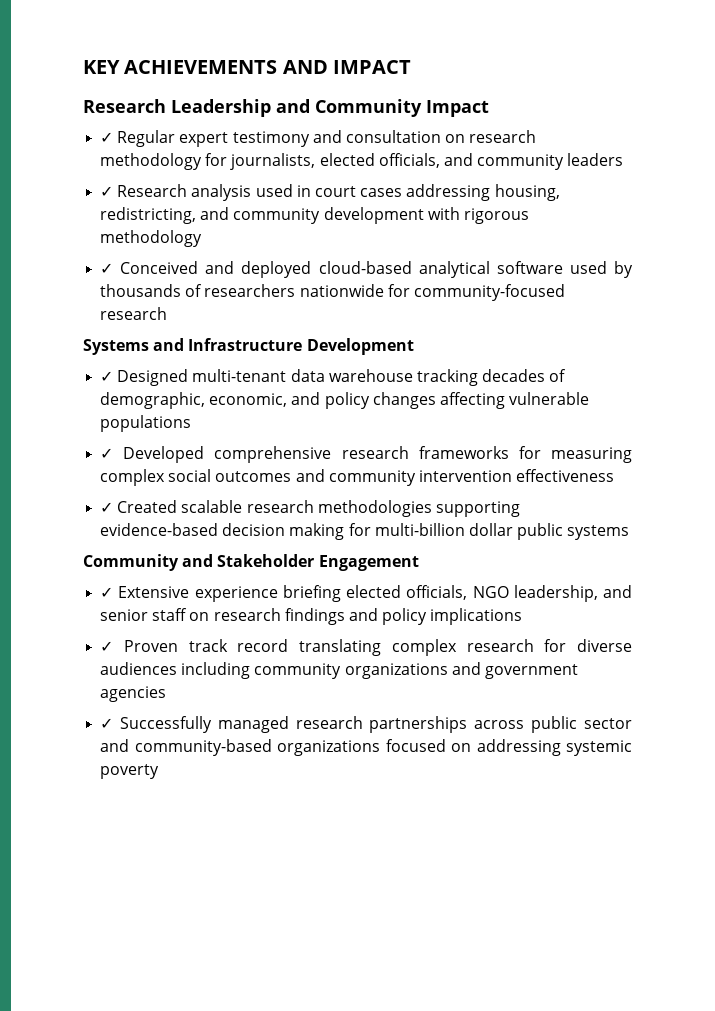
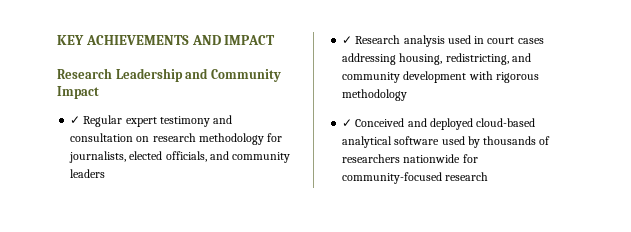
- Systems and Infrastructure Development
- ✓ Designed multi-tenant data warehouse tracking decades of demographic, economic, and policy changes affecting vulnerable populations
- ✓ Developed comprehensive research frameworks for measuring complex social outcomes and community intervention effectiveness
- ✓ Created scalable research methodologies supporting evidence-based decision making for multi-billion dollar public systems
- Community and Stakeholder Engagement
- ✓ Extensive experience briefing elected officials, NGO leadership, and senior staff on research findings and policy implications
- ✓ Proven track record translating complex research for diverse audiences including community organizations and government agencies
- ✓ Successfully managed research partnerships across public sector and community-based organizations focused on addressing systemic poverty

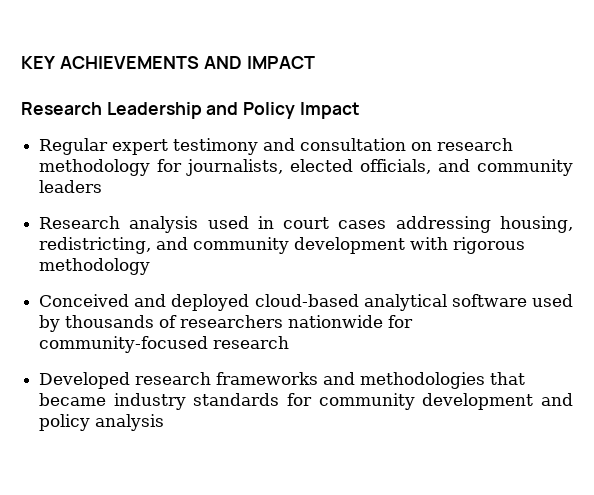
- Research Leadership and Community Impact
+ Research Leadership and Policy Impact
- ✓ Regular expert testimony and consultation on research methodology for journalists, elected officials, and community leaders
+ Regular expert testimony and consultation on research methodology for journalists, elected officials, and community leaders
- ✓ Research analysis used in court cases addressing housing, redistricting, and community development with rigorous methodology
+ Research analysis used in court cases addressing housing, redistricting, and community development with rigorous methodology
- ✓ Conceived and deployed cloud-based analytical software used by thousands of researchers nationwide for community-focused research
+ Conceived and deployed cloud-based analytical software used by thousands of researchers nationwide for community-focused research
+ Developed research frameworks and methodologies that became industry standards for community development and policy analysis

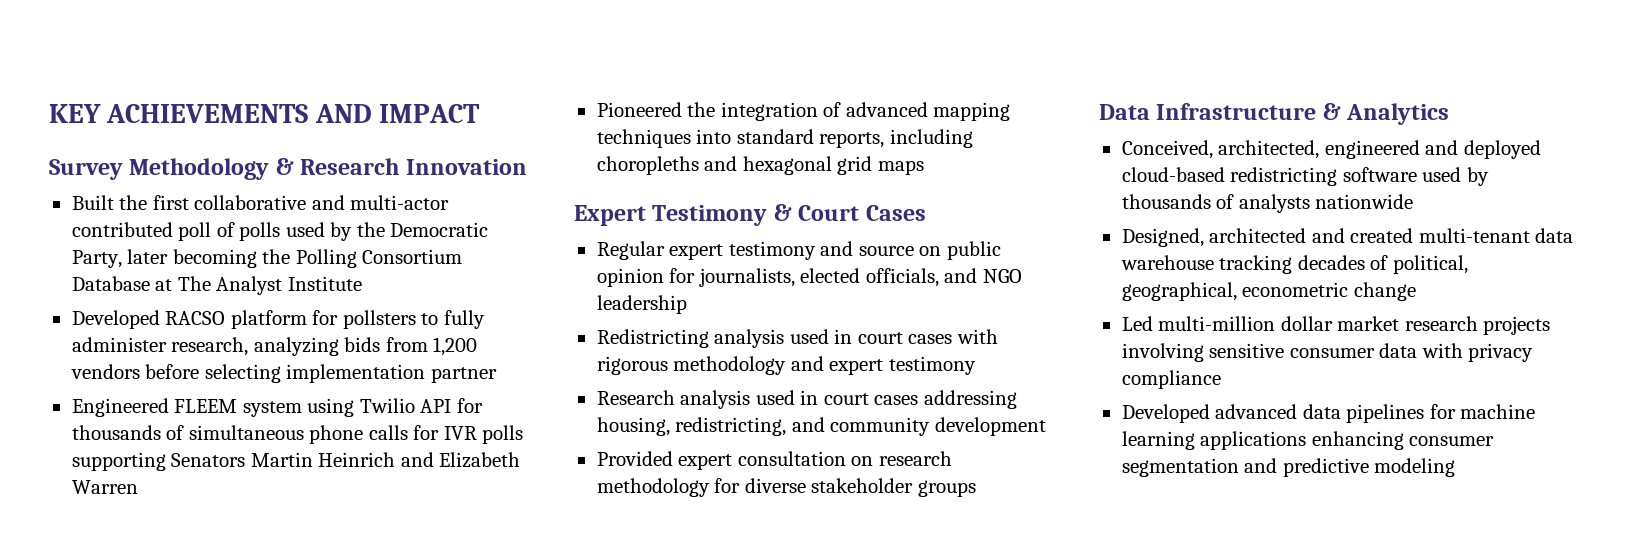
- Research Leadership and Policy Impact
+ Survey Methodology & Research Innovation
+ Built the first collaborative and multi-actor contributed poll of polls used by the Democratic Party, later becoming the Polling Consortium Database at The Analyst Institute
+ Developed RACSO platform for pollsters to fully administer research, analyzing bids from 1,200 vendors before selecting implementation partner
+ Engineered FLEEM system using Twilio API for thousands of simultaneous phone calls for IVR polls supporting Senators Martin Heinrich and Elizabeth Warren
+ Pioneered the integration of advanced mapping techniques into standard reports, including choropleths and hexagonal grid maps
+ Expert Testimony & Court Cases
- Regular expert testimony and consultation on research methodology for journalists, elected officials, and community leaders
+ Regular expert testimony and source on public opinion for journalists, elected officials, and NGO leadership
+ Redistricting analysis used in court cases with rigorous methodology and expert testimony
- Research analysis used in court cases addressing housing, redistricting, and community development with rigorous methodology
- Conceived and deployed cloud-based analytical software used by thousands of researchers nationwide for community-focused research
- Developed research frameworks and methodologies that became industry standards for community development and policy analysis
+ Research analysis used in court cases addressing housing, redistricting, and community development
+ Provided expert consultation on research methodology for diverse stakeholder groups
+ Data Infrastructure & Analytics
+ Conceived, architected, engineered and deployed cloud-based redistricting software used by thousands of analysts nationwide
+ Designed, architected and created multi-tenant data warehouse tracking decades of political, geographical, econometric change
+ Led multi-million dollar market research projects involving sensitive consumer data with privacy compliance
+ Developed advanced data pipelines for machine learning applications enhancing consumer segmentation and predictive modeling

